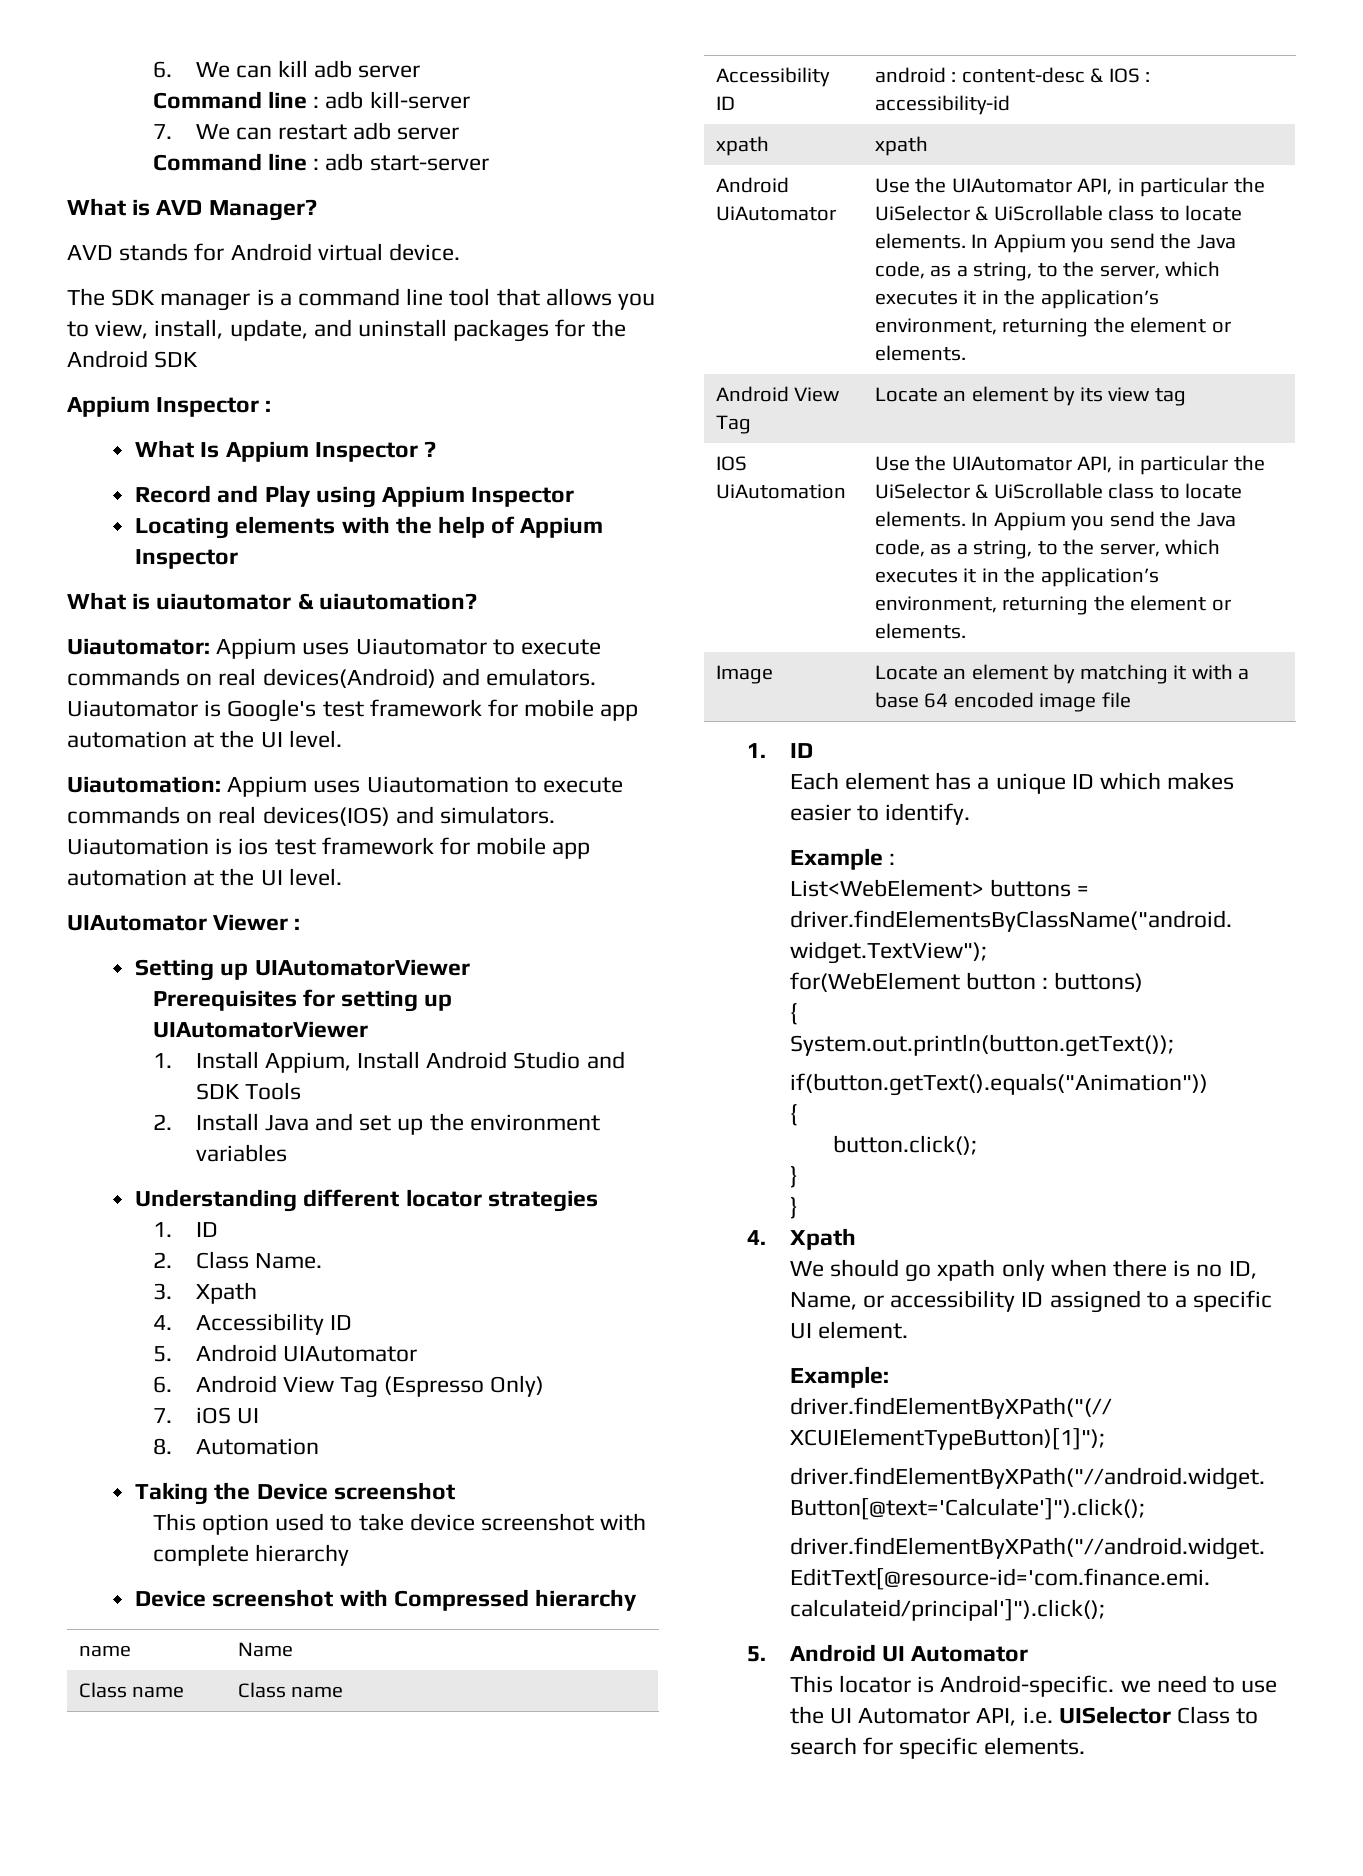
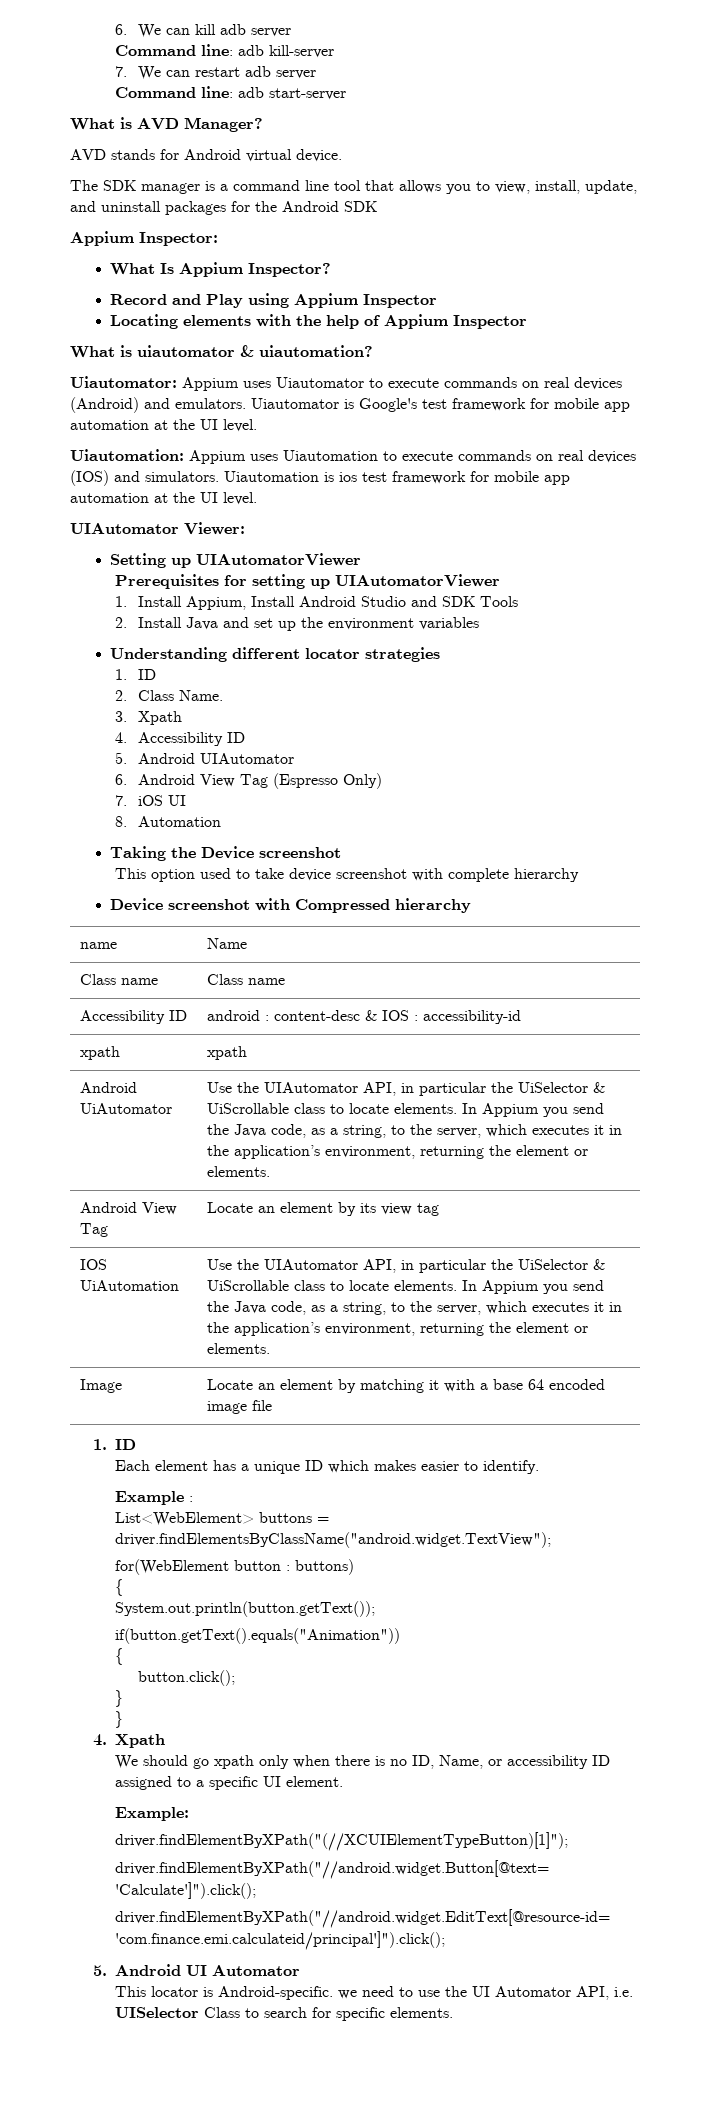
- Command line : adb kill-server
+ Command line: adb kill-server
- Command line : adb start-server
+ Command line: adb start-server
- Appium Inspector :
+ Appium Inspector:
- What Is Appium Inspector ?
+ What Is Appium Inspector?
- Uiautomator: Appium uses Uiautomator to execute commands on real devices(Android) and emulators.
+ Uiautomator: Appium uses Uiautomator to execute commands on real devices (Android) and emulators.
- Uiautomation: Appium uses Uiautomation to execute commands on real devices(IOS) and simulators.
+ Uiautomation: Appium uses Uiautomation to execute commands on real devices (IOS) and simulators.
- UIAutomator Viewer :
+ UIAutomator Viewer:

